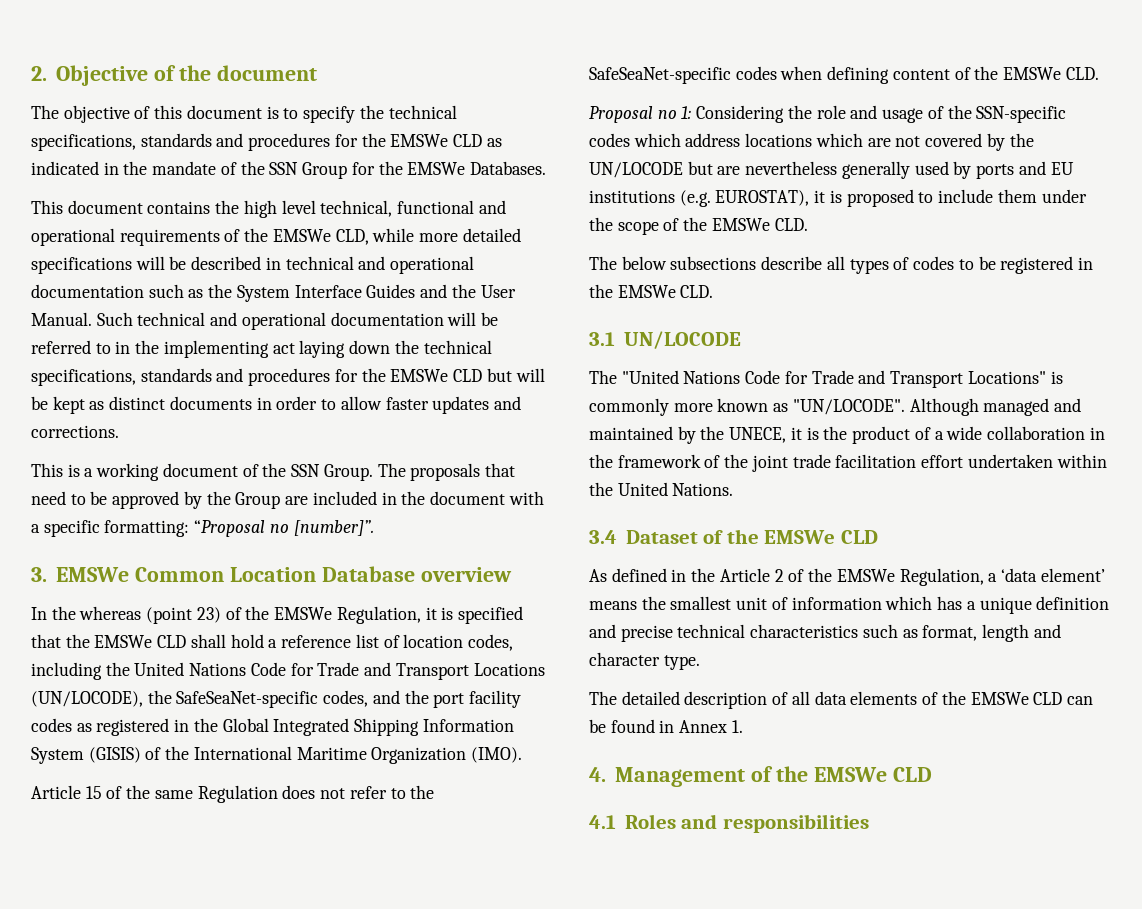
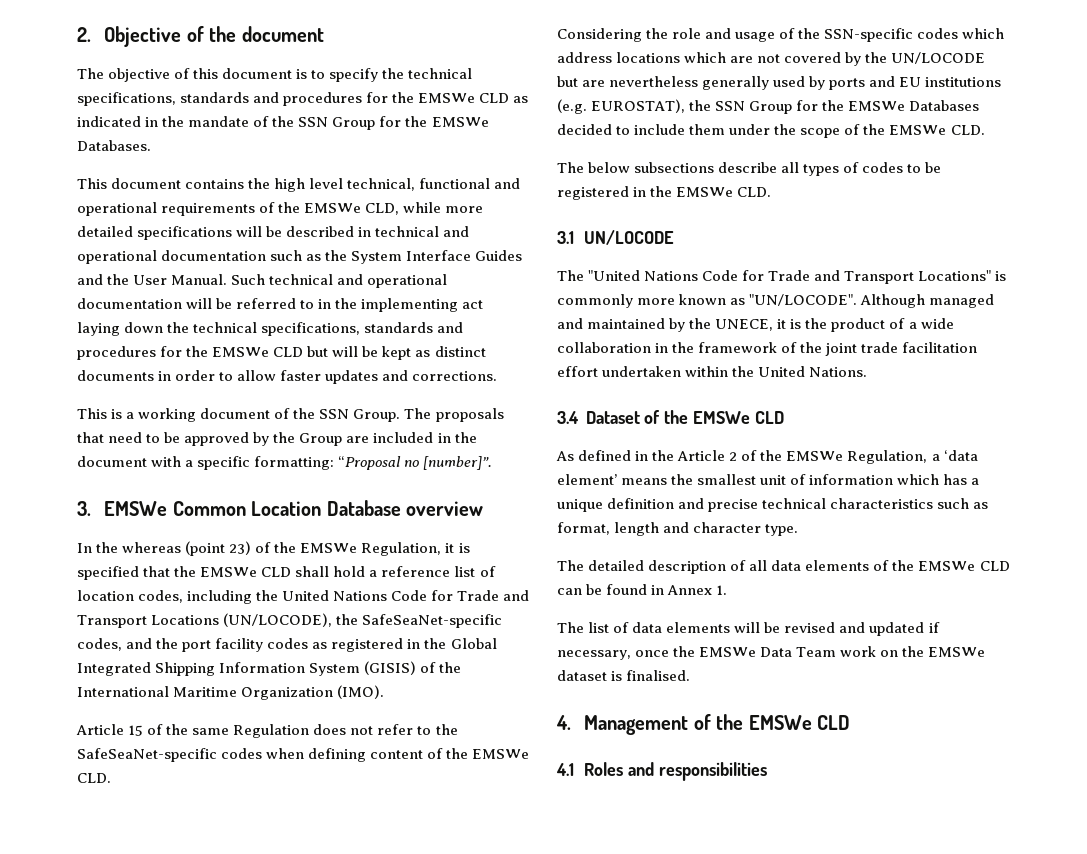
- Proposal no 1: Considering the role and usage of the SSN-specific codes which address locations which are not covered by the UN/LOCODE but are nevertheless generally used by ports and EU institutions (e.g. EUROSTAT), it is proposed to include them under the scope of the EMSWe CLD.
+ Considering the role and usage of the SSN-specific codes which address locations which are not covered by the UN/LOCODE but are nevertheless generally used by ports and EU institutions (e.g. EUROSTAT), the SSN Group for the EMSWe Databases decided to include them under the scope of the EMSWe CLD.
+ The list of data elements will be revised and updated if necessary, once the EMSWe Data Team work on the EMSWe dataset is finalised.

